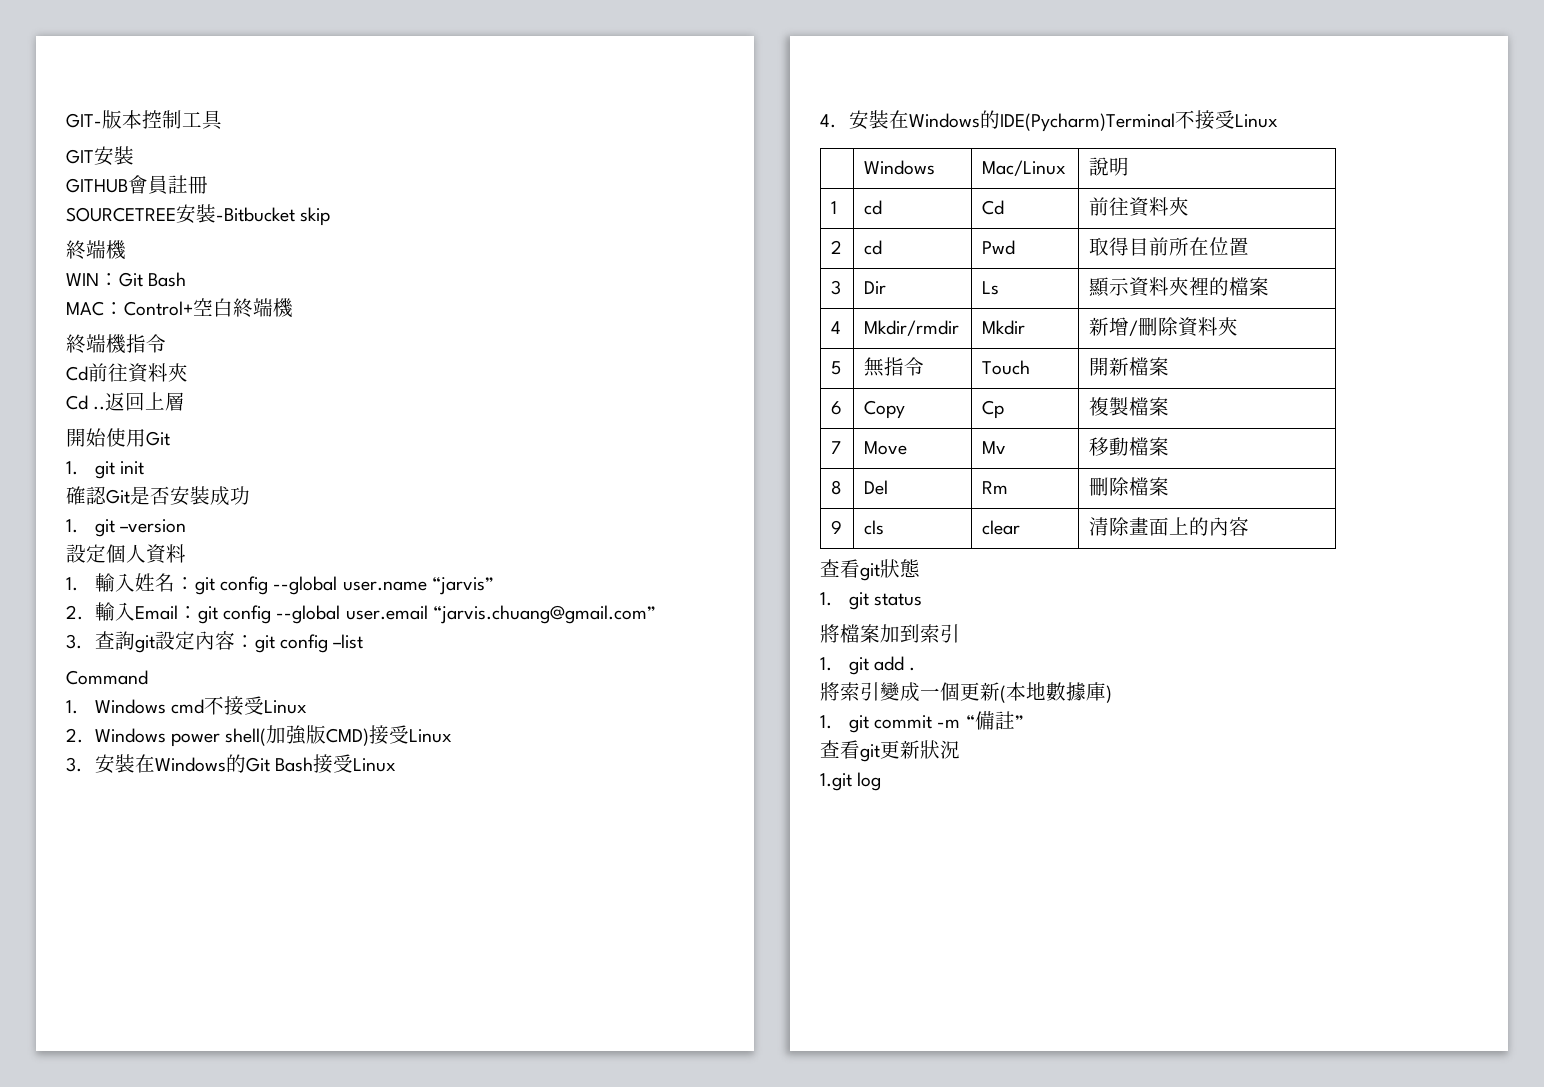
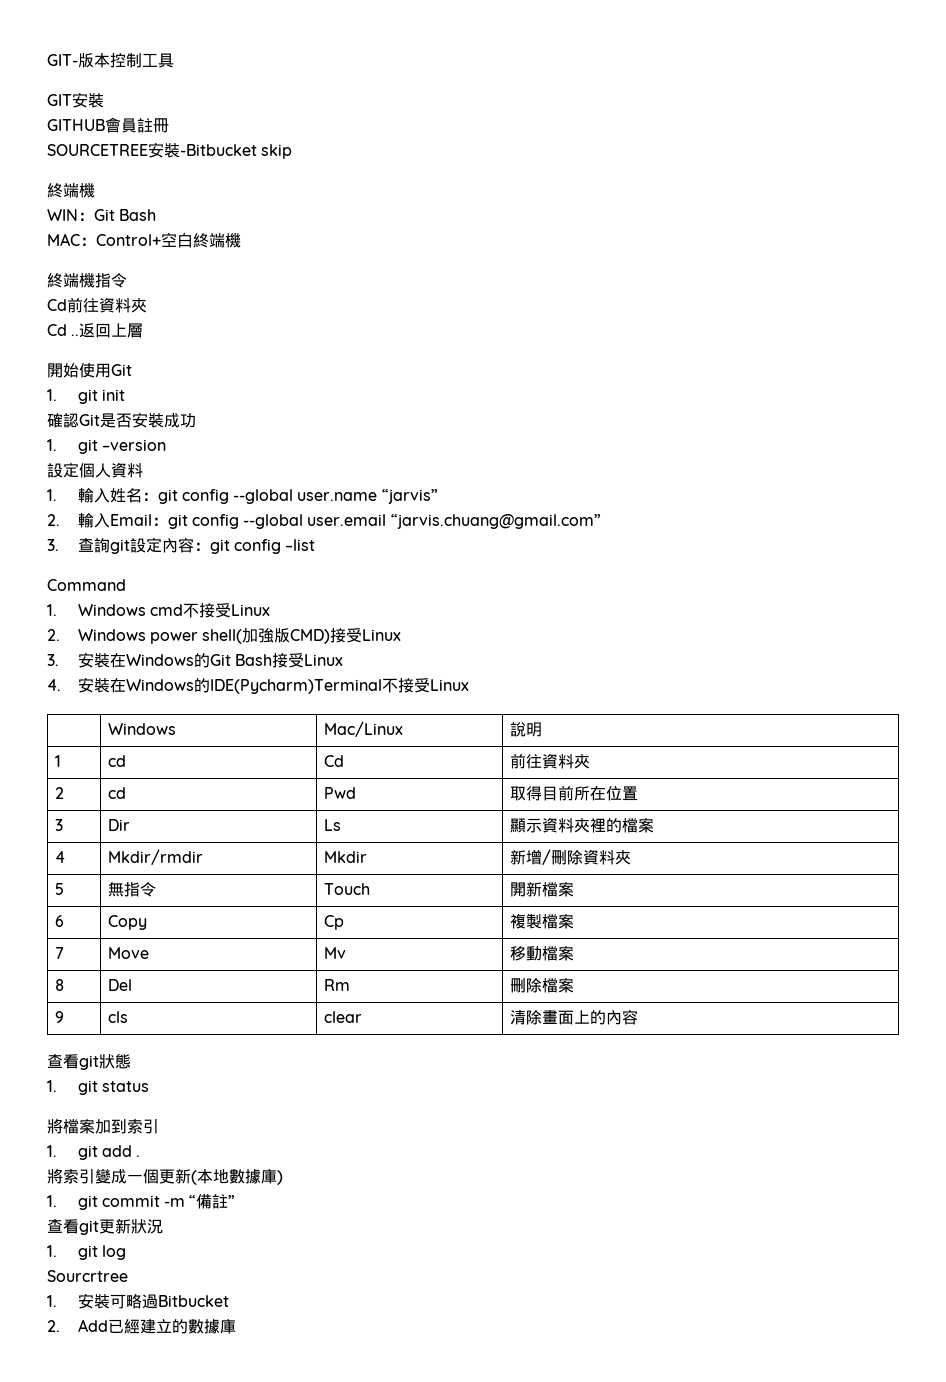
- 1.git log
+ 1. git log
+ Sourcrtree
+ 1.安裝可略過Bitbucket
+ 2. Add已經建立的數據庫

